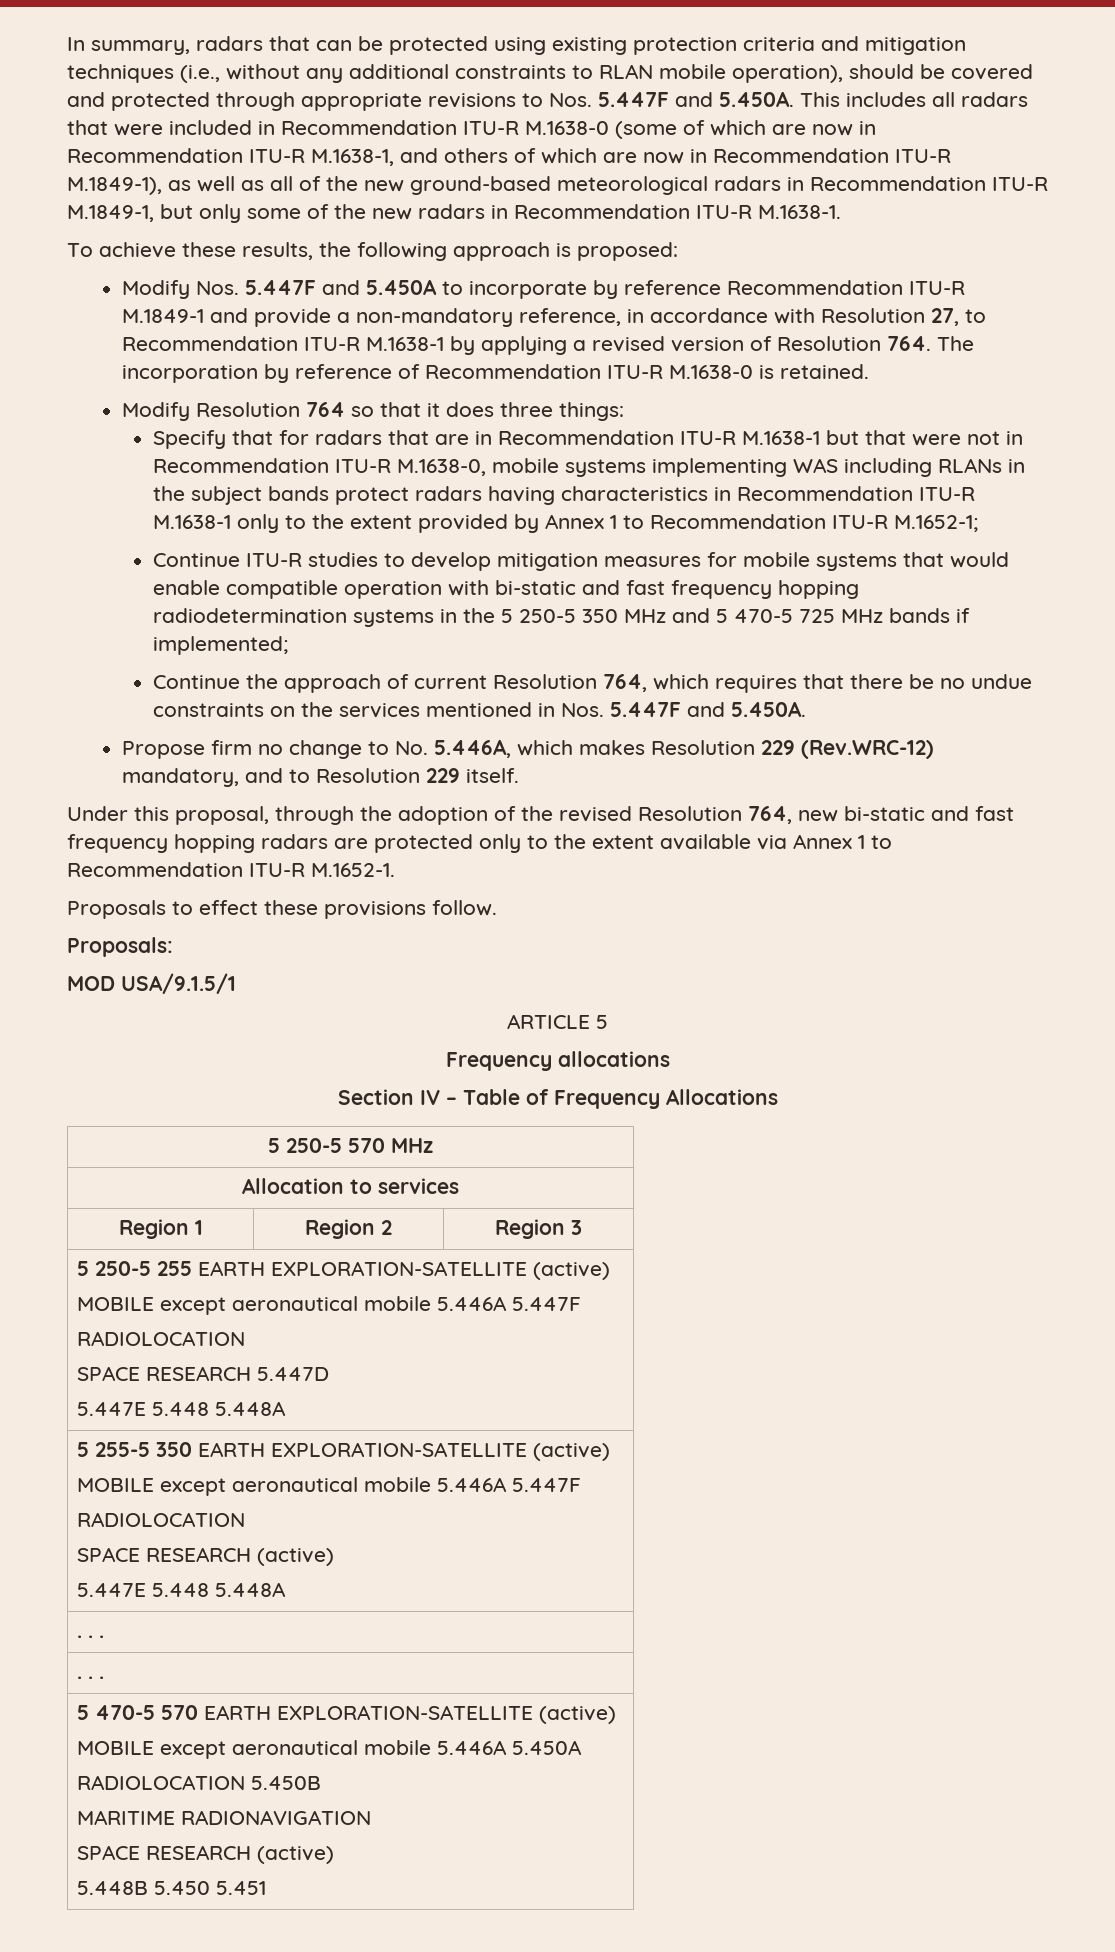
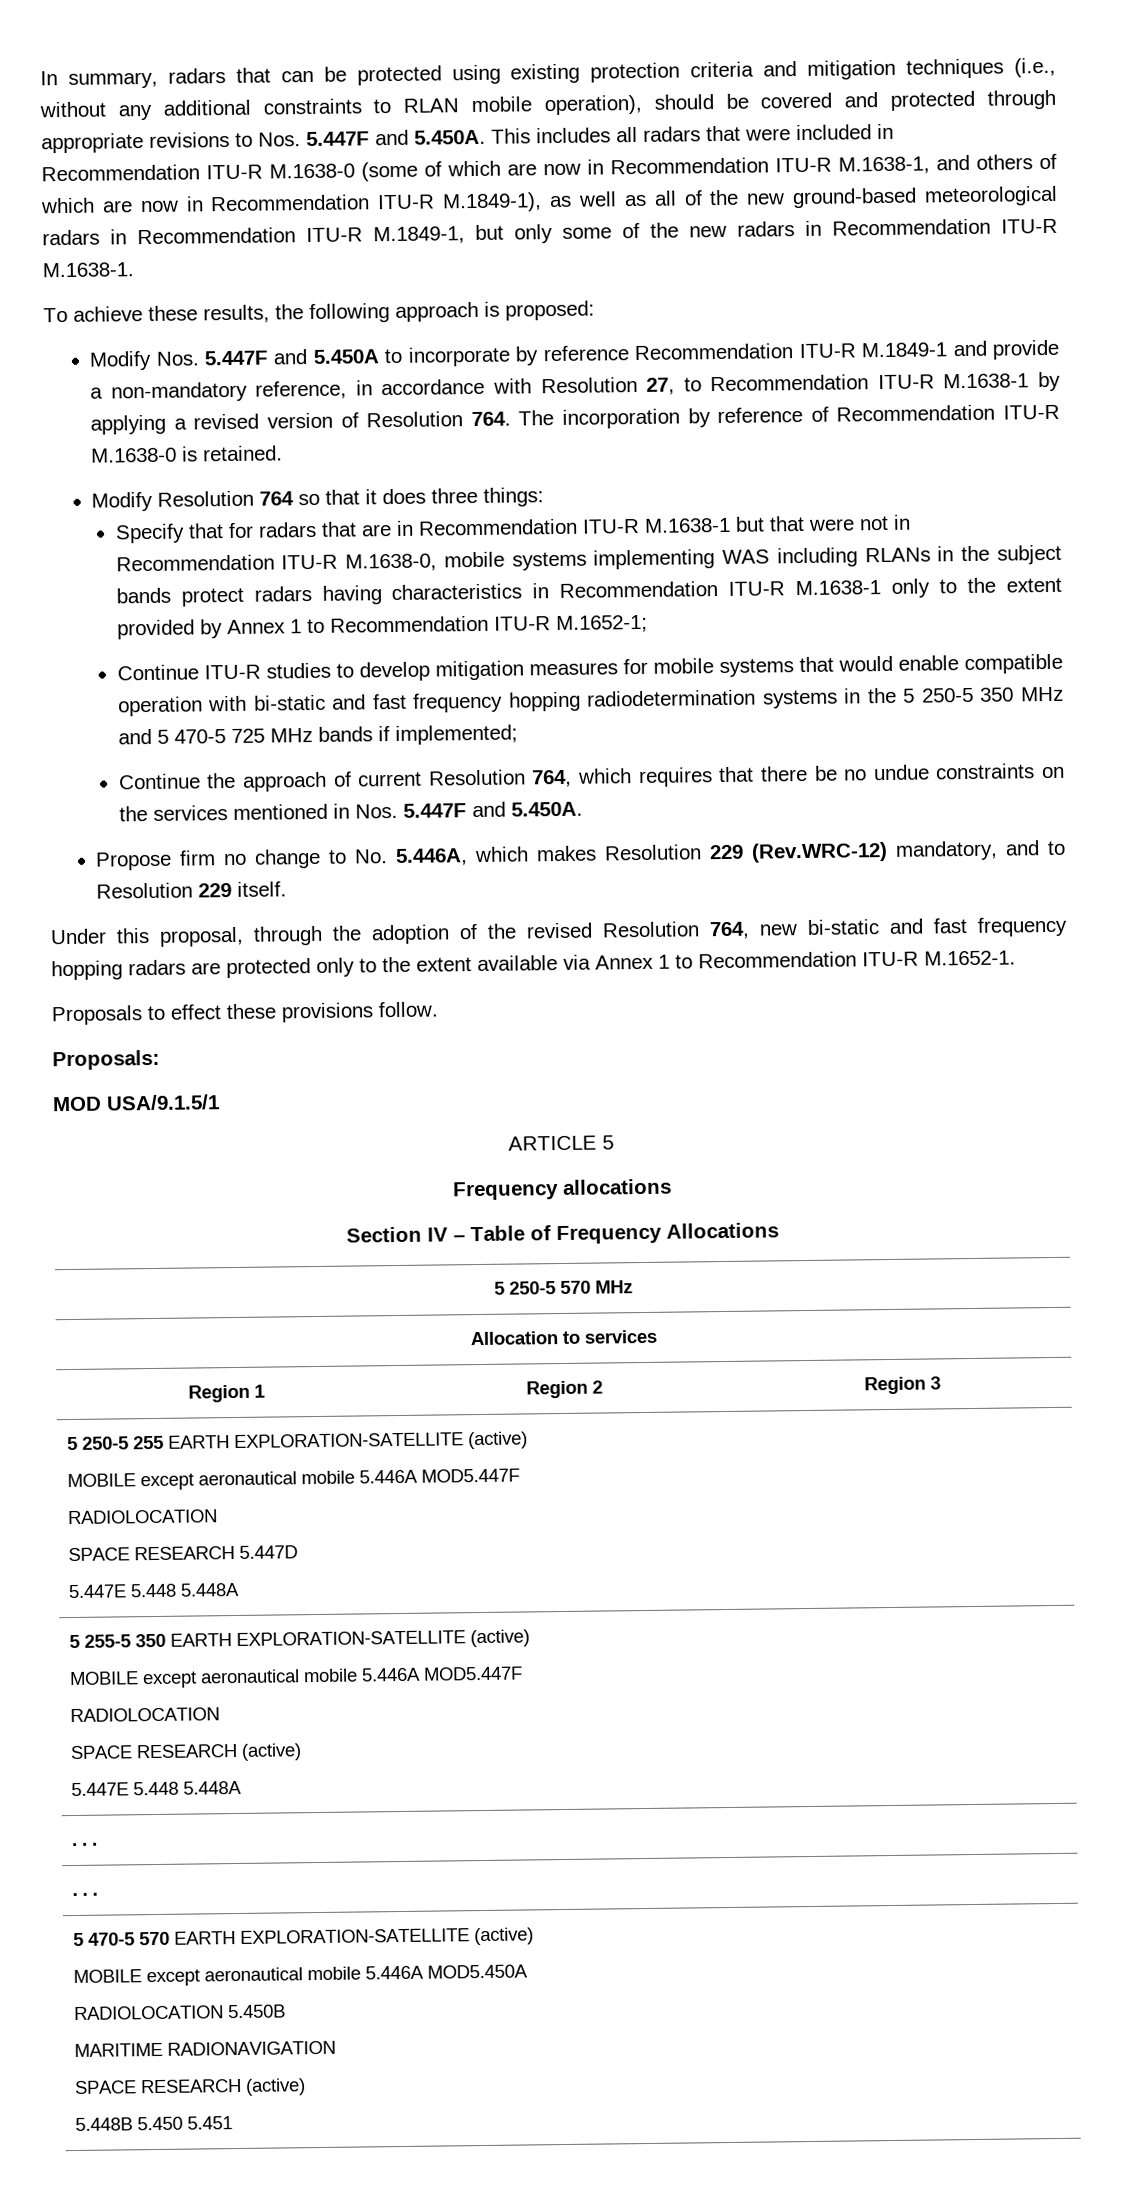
  5 250-5 255 EARTH EXPLORATION-SATELLITE (active)
- MOBILE except aeronautical mobile 5.446A 5.447F
+ MOBILE except aeronautical mobile 5.446A MOD5.447F
  5 255-5 350 EARTH EXPLORATION-SATELLITE (active)
- MOBILE except aeronautical mobile 5.446A 5.447F
+ MOBILE except aeronautical mobile 5.446A MOD5.447F
  5 470-5 570 EARTH EXPLORATION-SATELLITE (active)
- MOBILE except aeronautical mobile 5.446A 5.450A
+ MOBILE except aeronautical mobile 5.446A MOD5.450A

